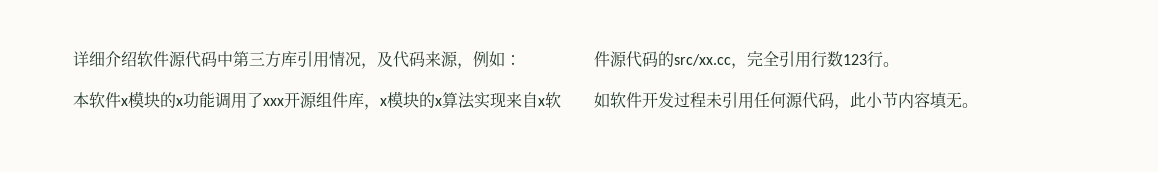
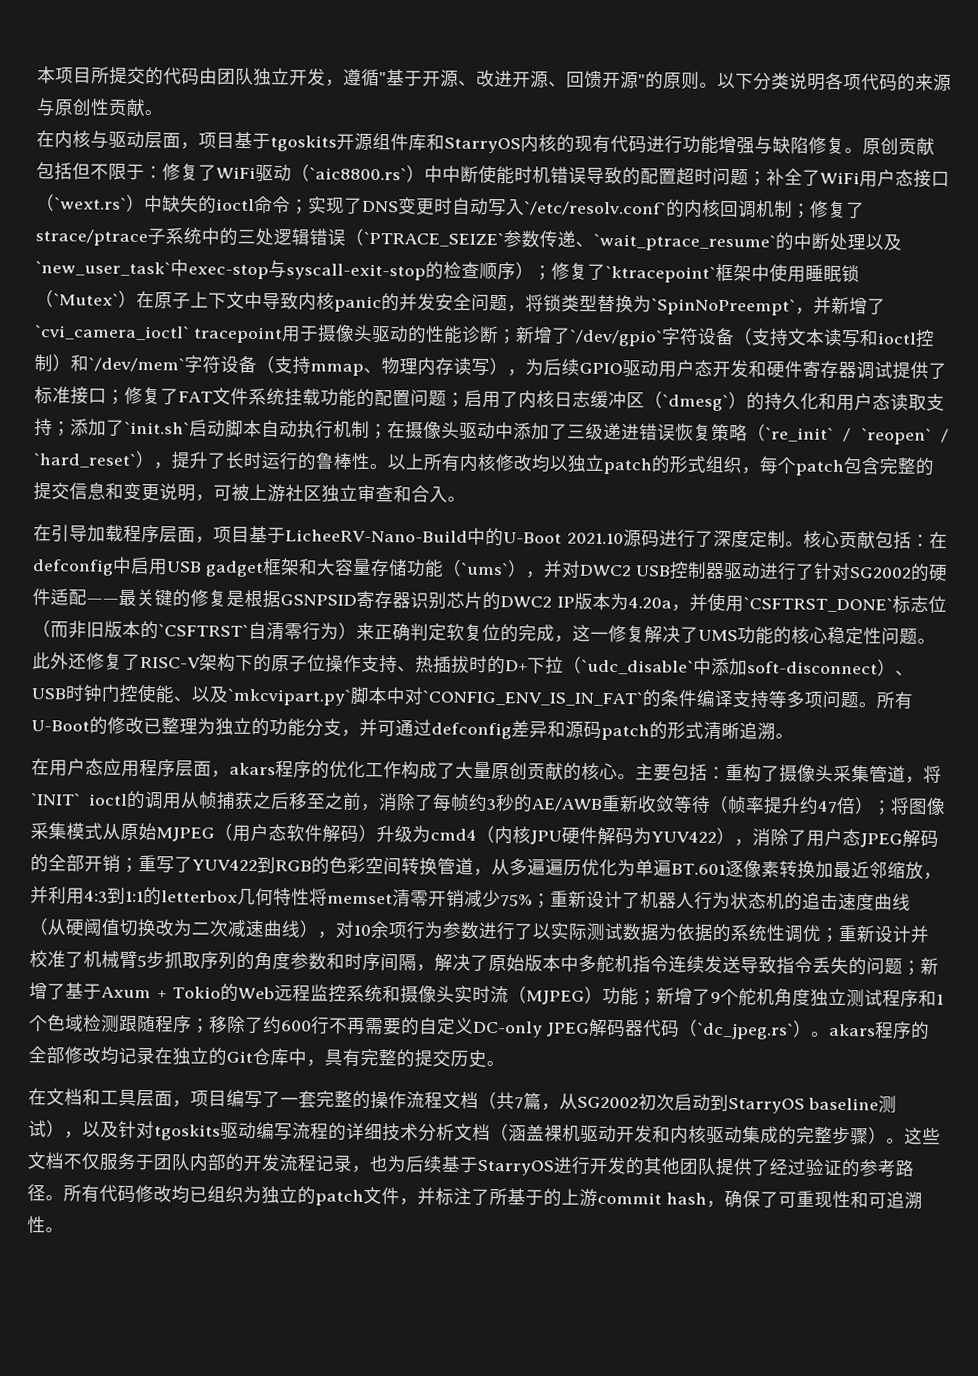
- 详细介绍软件源代码中第三方库引用情况，及代码来源，例如：
- 本软件x模块的x功能调用了xxx开源组件库，x模块的x算法实现来自x软件源代码的src/xx.cc，完全引用行数123行。
- 如软件开发过程未引用任何源代码，此小节内容填无。
+ 本项目所提交的代码由团队独立开发，遵循"基于开源、改进开源、回馈开源"的原则。以下分类说明各项代码的来源与原创性贡献。
+ 在内核与驱动层面，项目基于tgoskits开源组件库和StarryOS内核的现有代码进行功能增强与缺陷修复。原创贡献包括但不限于：修复了WiFi驱动（`aic8800.rs`）中中断使能时机错误导致的配置超时问题；补全了WiFi用户态接口（`wext.rs`）中缺失的ioctl命令；实现了DNS变更时自动写入`/etc/resolv.conf`的内核回调机制；修复了strace/ptrace子系统中的三处逻辑错误（`PTRACE_SEIZE`参数传递、`wait_ptrace_resume`的中断处理以及`new_user_task`中exec-stop与syscall-exit-stop的检查顺序）；修复了`ktracepoint`框架中使用睡眠锁（`Mutex`）在原子上下文中导致内核panic的并发安全问题，将锁类型替换为`SpinNoPreempt`，并新增了`cvi_camera_ioctl` tracepoint用于摄像头驱动的性能诊断；新增了`/dev/gpio`字符设备（支持文本读写和ioctl控制）和`/dev/mem`字符设备（支持mmap、物理内存读写），为后续GPIO驱动用户态开发和硬件寄存器调试提供了标准接口；修复了FAT文件系统挂载功能的配置问题；启用了内核日志缓冲区（`dmesg`）的持久化和用户态读取支持；添加了`init.sh`启动脚本自动执行机制；在摄像头驱动中添加了三级递进错误恢复策略（`re_init` / `reopen` / `hard_reset`），提升了长时运行的鲁棒性。以上所有内核修改均以独立patch的形式组织，每个patch包含完整的提交信息和变更说明，可被上游社区独立审查和合入。
+ 在引导加载程序层面，项目基于LicheeRV-Nano-Build中的U-Boot 2021.10源码进行了深度定制。核心贡献包括：在defconfig中启用USB gadget框架和大容量存储功能（`ums`），并对DWC2 USB控制器驱动进行了针对SG2002的硬件适配——最关键的修复是根据GSNPSID寄存器识别芯片的DWC2 IP版本为4.20a，并使用`CSFTRST_DONE`标志位（而非旧版本的`CSFTRST`自清零行为）来正确判定软复位的完成，这一修复解决了UMS功能的核心稳定性问题。此外还修复了RISC-V架构下的原子位操作支持、热插拔时的D+下拉（`udc_disable`中添加soft-disconnect）、USB时钟门控使能、以及`mkcvipart.py`脚本中对`CONFIG_ENV_IS_IN_FAT`的条件编译支持等多项问题。所有U-Boot的修改已整理为独立的功能分支，并可通过defconfig差异和源码patch的形式清晰追溯。
+ 在用户态应用程序层面，akars程序的优化工作构成了大量原创贡献的核心。主要包括：重构了摄像头采集管道，将`INIT` ioctl的调用从帧捕获之后移至之前，消除了每帧约3秒的AE/AWB重新收敛等待（帧率提升约47倍）；将图像采集模式从原始MJPEG（用户态软件解码）升级为cmd4（内核JPU硬件解码为YUV422），消除了用户态JPEG解码的全部开销；重写了YUV422到RGB的色彩空间转换管道，从多遍遍历优化为单遍BT.601逐像素转换加最近邻缩放，并利用4:3到1:1的letterbox几何特性将memset清零开销减少75%；重新设计了机器人行为状态机的追击速度曲线（从硬阈值切换改为二次减速曲线），对10余项行为参数进行了以实际测试数据为依据的系统性调优；重新设计并校准了机械臂5步抓取序列的角度参数和时序间隔，解决了原始版本中多舵机指令连续发送导致指令丢失的问题；新增了基于Axum + Tokio的Web远程监控系统和摄像头实时流（MJPEG）功能；新增了9个舵机角度独立测试程序和1个色域检测跟随程序；移除了约600行不再需要的自定义DC-only JPEG解码器代码（`dc_jpeg.rs`）。akars程序的全部修改均记录在独立的Git仓库中，具有完整的提交历史。
+ 在文档和工具层面，项目编写了一套完整的操作流程文档（共7篇，从SG2002初次启动到StarryOS baseline测试），以及针对tgoskits驱动编写流程的详细技术分析文档（涵盖裸机驱动开发和内核驱动集成的完整步骤）。这些文档不仅服务于团队内部的开发流程记录，也为后续基于StarryOS进行开发的其他团队提供了经过验证的参考路径。所有代码修改均已组织为独立的patch文件，并标注了所基于的上游commit hash，确保了可重现性和可追溯性。

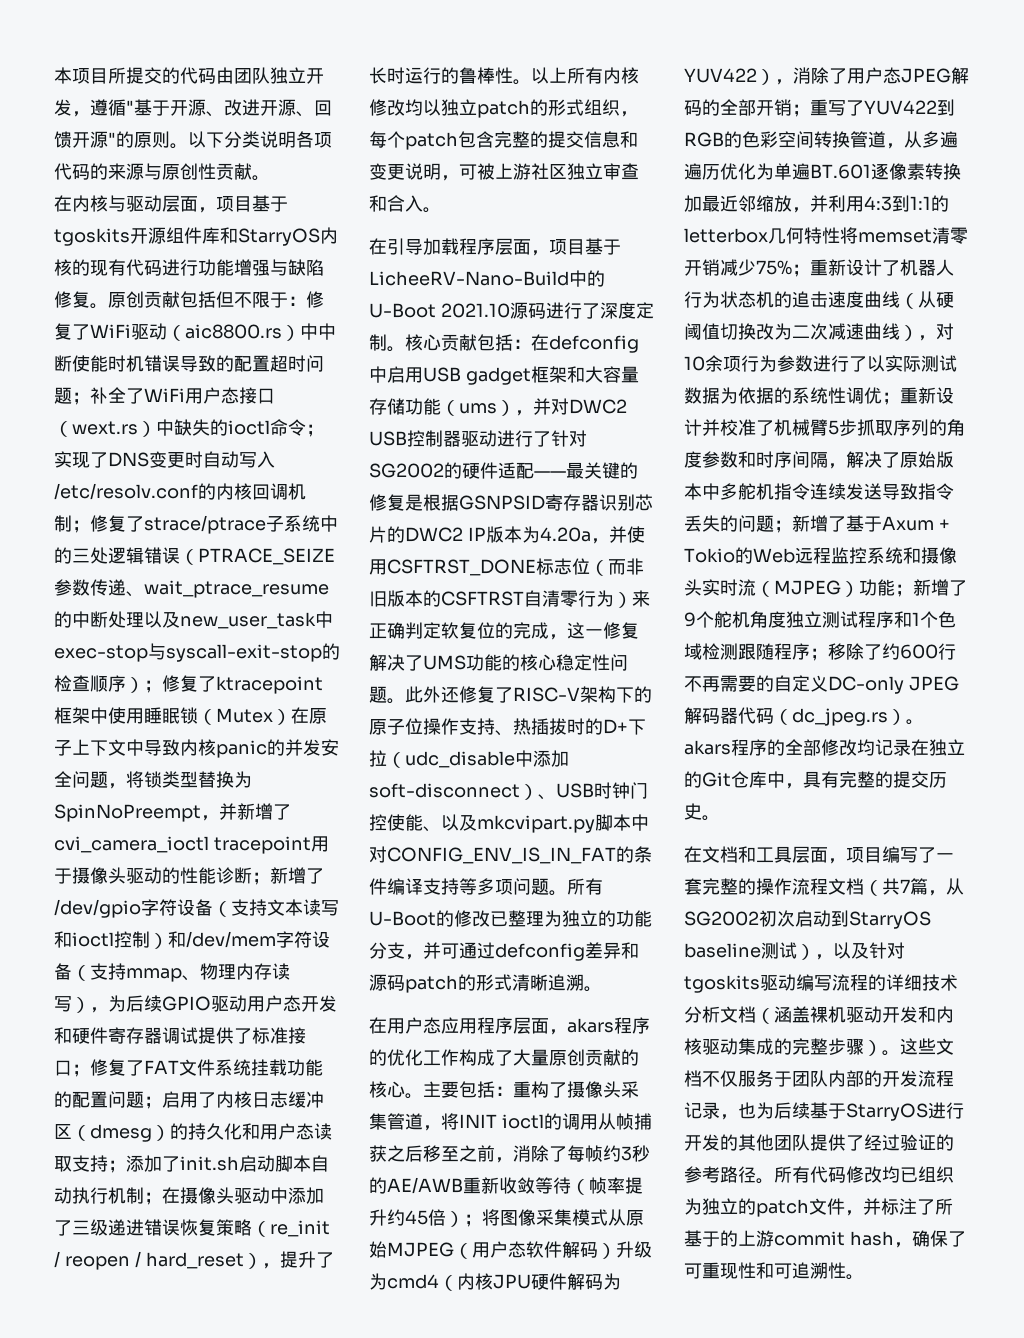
- 修复了WiFi驱动（`aic8800.rs`）中中断使能时机错误导致的配置超时问题；
+ 修复了WiFi驱动（aic8800.rs）中中断使能时机错误导致的配置超时问题；
- 补全了WiFi用户态接口（`wext.rs`）中缺失的ioctl命令；
+ 补全了WiFi用户态接口（wext.rs）中缺失的ioctl命令；
- 实现了DNS变更时自动写入`/etc/resolv.conf`的内核回调机制；
+ 实现了DNS变更时自动写入/etc/resolv.conf的内核回调机制；
- 修复了strace/ptrace子系统中的三处逻辑错误（`PTRACE_SEIZE`参数传递、`wait_ptrace_resume`的中断处理以及`new_user_task`中exec-stop与syscall-exit-stop的检查顺序）；
+ 修复了strace/ptrace子系统中的三处逻辑错误（PTRACE_SEIZE参数传递、wait_ptrace_resume的中断处理以及new_user_task中exec-stop与syscall-exit-stop的检查顺序）；
- 修复了`ktracepoint`框架中使用睡眠锁（`Mutex`）在原子上下文中导致内核panic的并发安全问题，将锁类型替换为`SpinNoPreempt`，并新增了`cvi_camera_ioctl` tracepoint用于摄像头驱动的性能诊断；
+ 修复了ktracepoint框架中使用睡眠锁（Mutex）在原子上下文中导致内核panic的并发安全问题，将锁类型替换为SpinNoPreempt，并新增了cvi_camera_ioctl tracepoint用于摄像头驱动的性能诊断；
- 新增了`/dev/gpio`字符设备（支持文本读写和ioctl控制）和`/dev/mem`字符设备（支持mmap、物理内存读写），为后续GPIO驱动用户态开发和硬件寄存器调试提供了标准接口；
+ 新增了/dev/gpio字符设备（支持文本读写和ioctl控制）和/dev/mem字符设备（支持mmap、物理内存读写），为后续GPIO驱动用户态开发和硬件寄存器调试提供了标准接口；
- 启用了内核日志缓冲区（`dmesg`）的持久化和用户态读取支持；
+ 启用了内核日志缓冲区（dmesg）的持久化和用户态读取支持；
- 添加了`init.sh`启动脚本自动执行机制；
+ 添加了init.sh启动脚本自动执行机制；
- 在摄像头驱动中添加了三级递进错误恢复策略（`re_init` / `reopen` / `hard_reset`），提升了长时运行的鲁棒性。
+ 在摄像头驱动中添加了三级递进错误恢复策略（re_init / reopen / hard_reset），提升了长时运行的鲁棒性。
- 在defconfig中启用USB gadget框架和大容量存储功能（`ums`），并对DWC2 USB控制器驱动进行了针对SG2002的硬件适配——最关键的修复是根据GSNPSID寄存器识别芯片的DWC2 IP版本为4.20a，并使用`CSFTRST_DONE`标志位（而非旧版本的`CSFTRST`自清零行为）来正确判定软复位的完成，这一修复解决了UMS功能的核心稳定性问题。
+ 在defconfig中启用USB gadget框架和大容量存储功能（ums），并对DWC2 USB控制器驱动进行了针对SG2002的硬件适配——最关键的修复是根据GSNPSID寄存器识别芯片的DWC2 IP版本为4.20a，并使用CSFTRST_DONE标志位（而非旧版本的CSFTRST自清零行为）来正确判定软复位的完成，这一修复解决了UMS功能的核心稳定性问题。
- 此外还修复了RISC-V架构下的原子位操作支持、热插拔时的D+下拉（`udc_disable`中添加soft-disconnect）、USB时钟门控使能、以及`mkcvipart.py`脚本中对`CONFIG_ENV_IS_IN_FAT`的条件编译支持等多项问题。
+ 此外还修复了RISC-V架构下的原子位操作支持、热插拔时的D+下拉（udc_disable中添加soft-disconnect）、USB时钟门控使能、以及mkcvipart.py脚本中对CONFIG_ENV_IS_IN_FAT的条件编译支持等多项问题。
- 重构了摄像头采集管道，将`INIT` ioctl的调用从帧捕获之后移至之前，消除了每帧约3秒的AE/AWB重新收敛等待（帧率提升约47倍）；
+ 重构了摄像头采集管道，将INIT ioctl的调用从帧捕获之后移至之前，消除了每帧约3秒的AE/AWB重新收敛等待（帧率提升约45倍）；
- 移除了约600行不再需要的自定义DC-only JPEG解码器代码（`dc_jpeg.rs`）。akars程序的全部修改均记录在独立的Git仓库中，具有完整的提交历史。
+ 移除了约600行不再需要的自定义DC-only JPEG解码器代码（dc_jpeg.rs）。akars程序的全部修改均记录在独立的Git仓库中，具有完整的提交历史。

